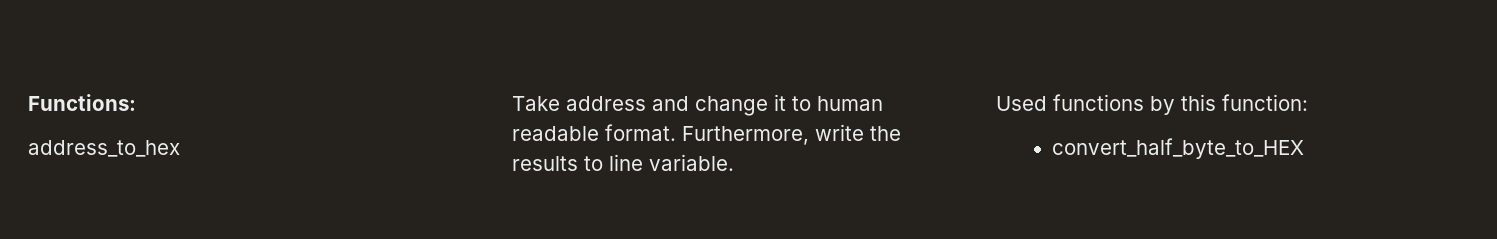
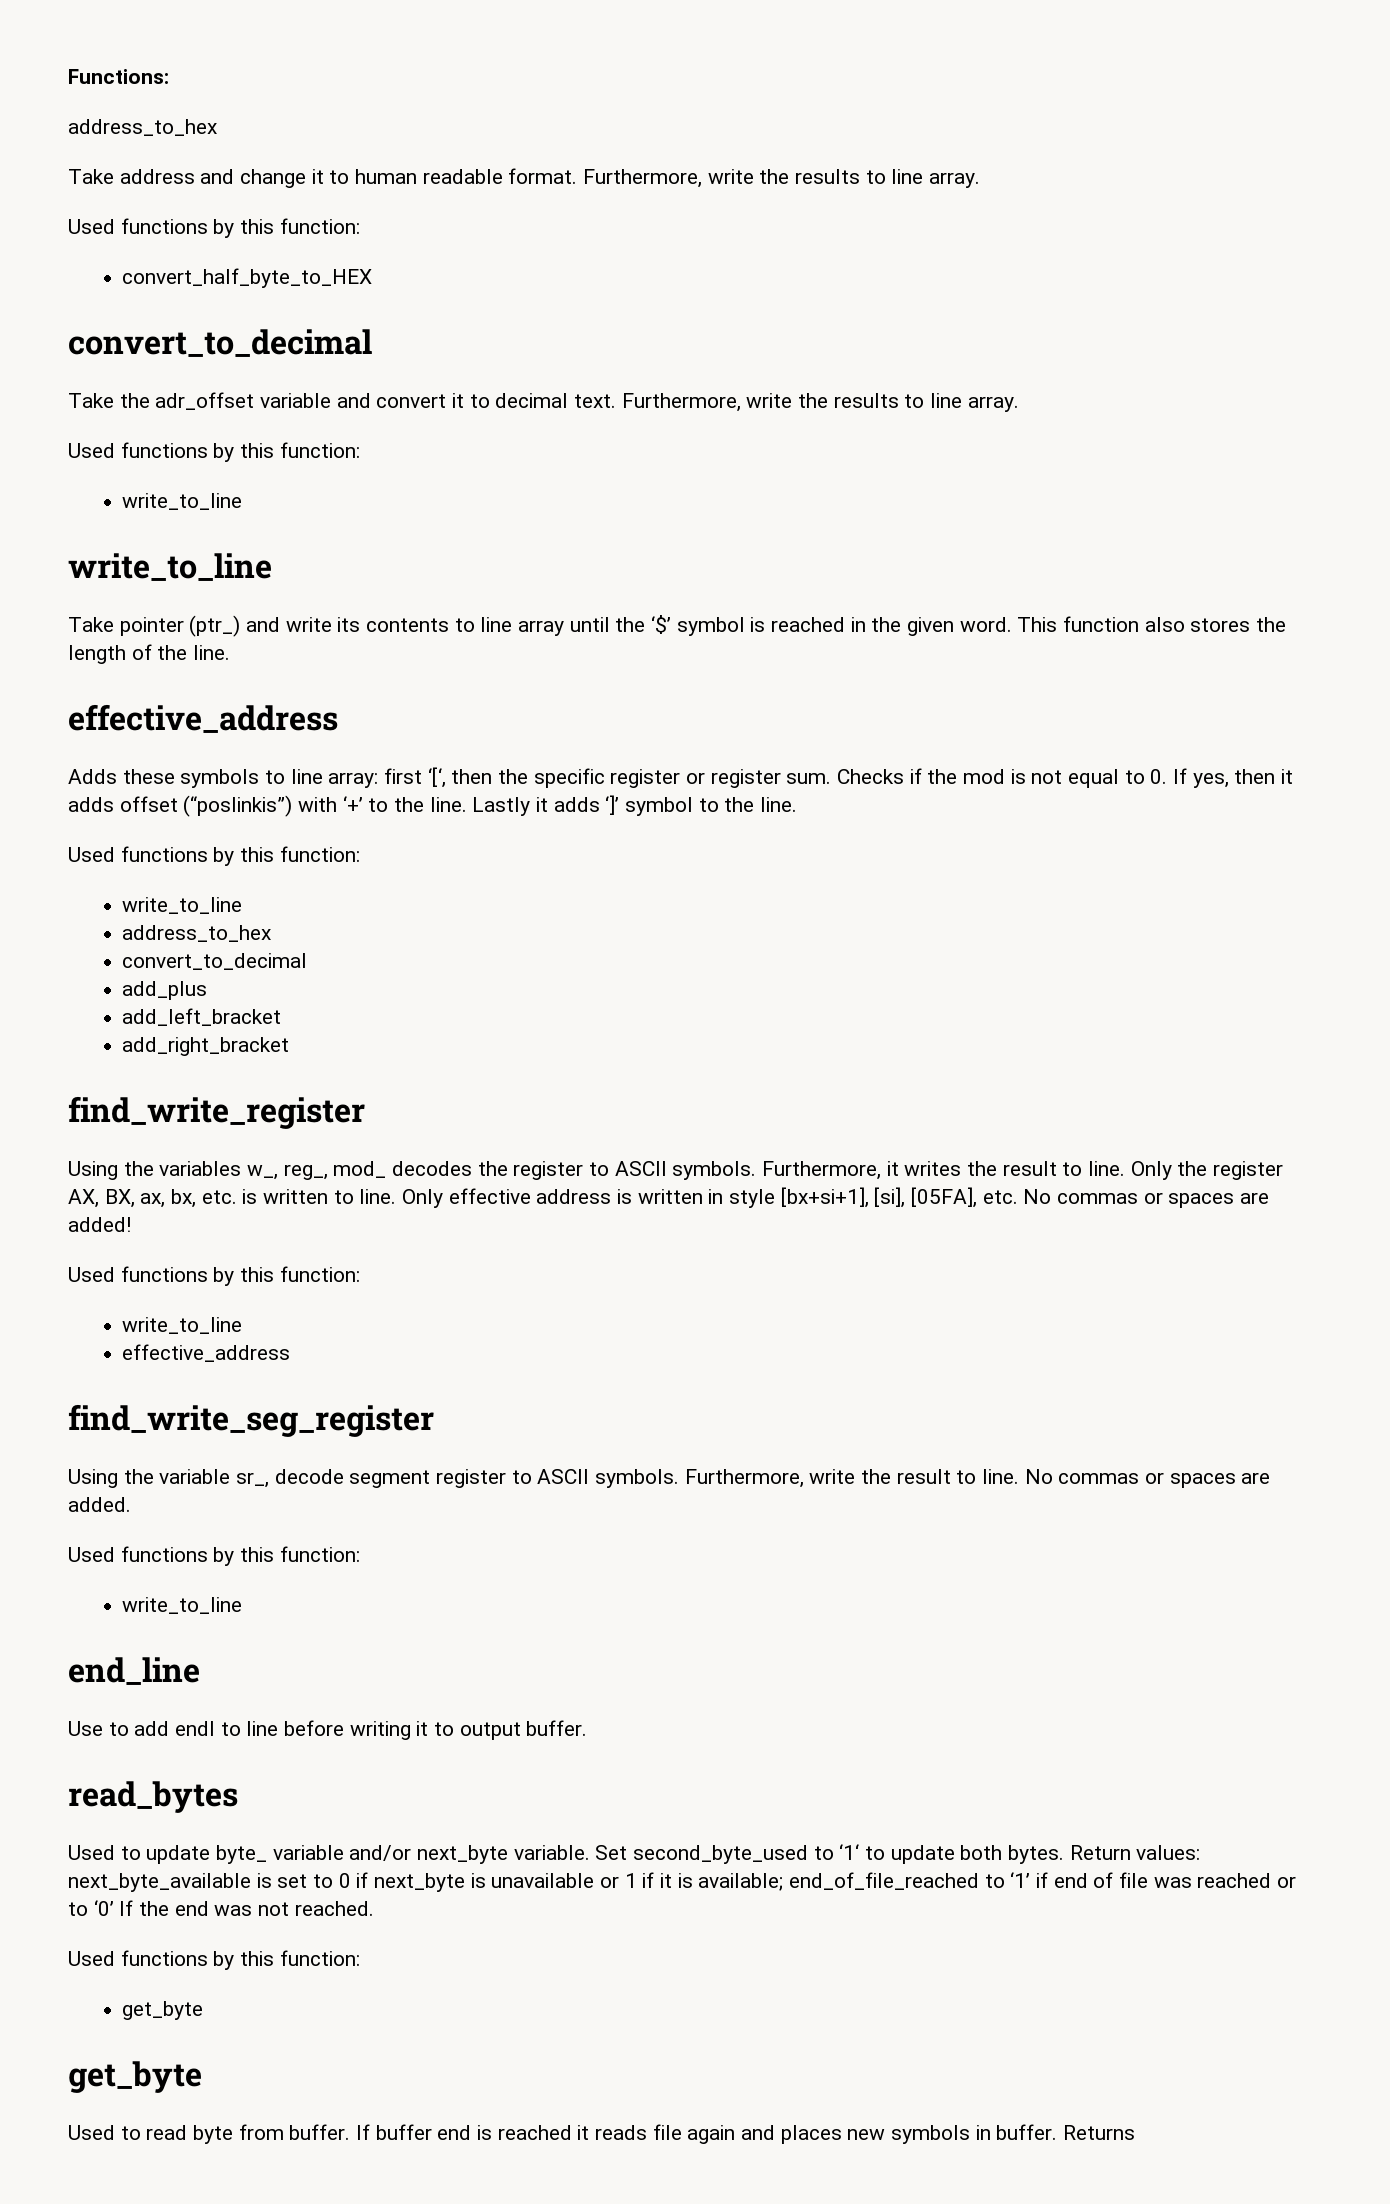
- Take address and change it to human readable format. Furthermore, write the results to line variable.
+ Take address and change it to human readable format. Furthermore, write the results to line array.
  convert_half_byte_to_HEX
+ convert_to_decimal
+ Take the adr_offset variable and convert it to decimal text. Furthermore, write the results to line array.
+ Used functions by this function:
+ write_to_line
+ write_to_line
+ Take pointer (ptr_) and write its contents to line array until the ‘$’ symbol is reached in the given word. This function also stores the length of the line.
+ effective_address
+ Adds these symbols to line array: first ‘[‘, then the specific register or register sum. Checks if the mod is not equal to 0. If yes, then it adds offset (“poslinkis”) with ‘+’ to the line. Lastly it adds ‘]’ symbol to the line.
+ Used functions by this function:
+ write_to_line
+ address_to_hex
+ convert_to_decimal
+ add_plus
+ add_left_bracket
+ add_right_bracket
+ find_write_register
+ Using the variables w_, reg_, mod_ decodes the register to ASCII symbols. Furthermore, it writes the result to line. Only the register AX, BX, ax, bx, etc. is written to line. Only effective address is written in style [bx+si+1], [si], [05FA], etc. No commas or spaces are added!
+ Used functions by this function:
+ write_to_line
+ effective_address
+ find_write_seg_register
+ Using the variable sr_, decode segment register to ASCII symbols. Furthermore, write the result to line. No commas or spaces are added.
+ Used functions by this function:
+ write_to_line
+ end_line
+ Use to add endl to line before writing it to output buffer.
+ read_bytes
+ Used to update byte_ variable and/or next_byte variable. Set second_byte_used to ‘1‘ to update both bytes. Return values: next_byte_available is set to 0 if next_byte is unavailable or 1 if it is available; end_of_file_reached to ‘1’ if end of file was reached or to ‘0’ If the end was not reached.
+ Used functions by this function:
+ get_byte
+ get_byte
+ Used to read byte from buffer. If buffer end is reached it reads file again and places new symbols in buffer. Returns

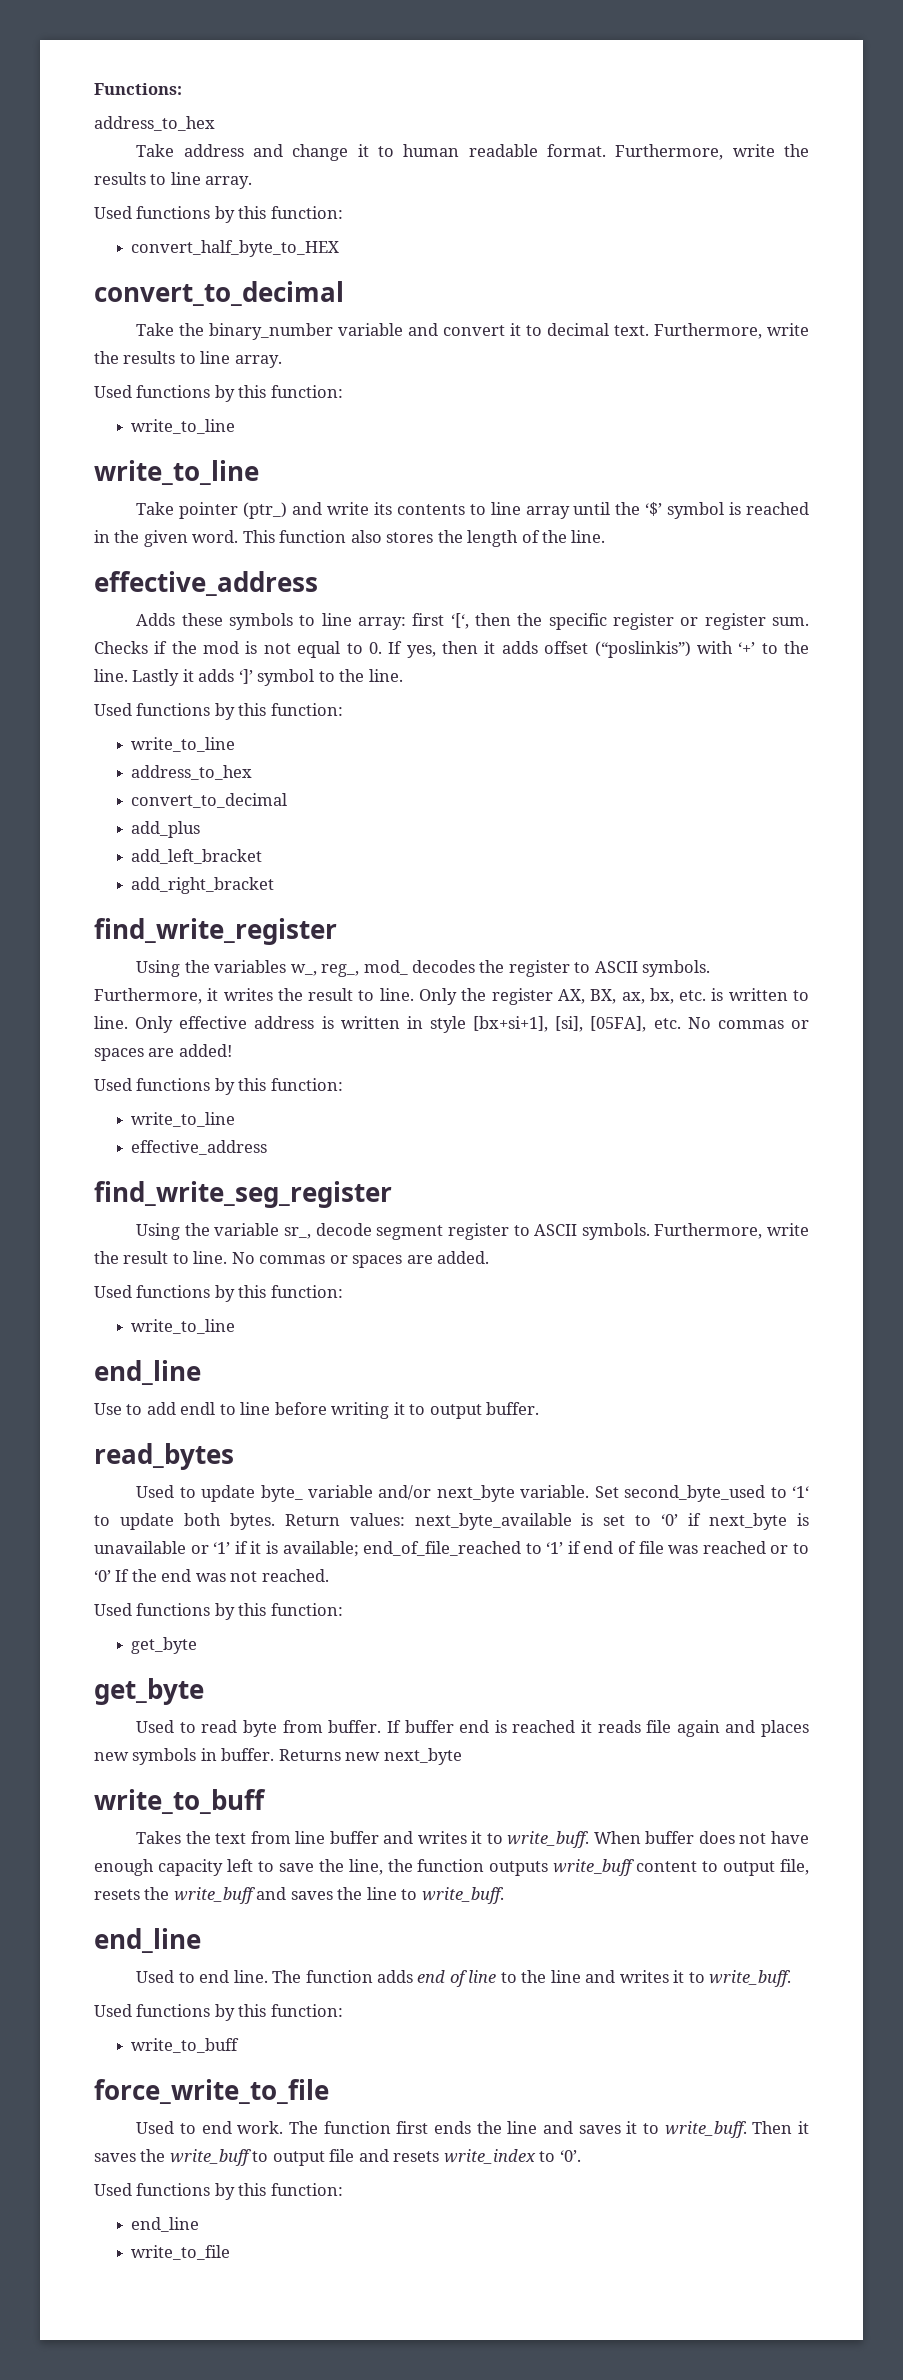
- Take the adr_offset variable and convert it to decimal text.
+ Take the binary_number variable and convert it to decimal text.
- Return values: next_byte_available is set to 0 if next_byte is unavailable or 1 if it is available; end_of_file_reached to ‘1’ if end of file was reached or to ‘0’ If the end was not reached.
+ Return values: next_byte_available is set to ‘0’ if next_byte is unavailable or ‘1’ if it is available; end_of_file_reached to ‘1’ if end of file was reached or to ‘0’ If the end was not reached.
- Returns
+ Returns new next_byte
+ write_to_buff
+ Takes the text from line buffer and writes it to write_buff. When buffer does not have enough capacity left to save the line, the function outputs write_buff content to output file, resets the write_buff and saves the line to write_buff.
+ end_line
+ Used to end line. The function adds end of line to the line and writes it to write_buff.
+ Used functions by this function:
+ write_to_buff
+ force_write_to_file
+ Used to end work. The function first ends the line and saves it to write_buff. Then it saves the write_buff to output file and resets write_index to ‘0’.
+ Used functions by this function:
+ end_line
+ write_to_file

